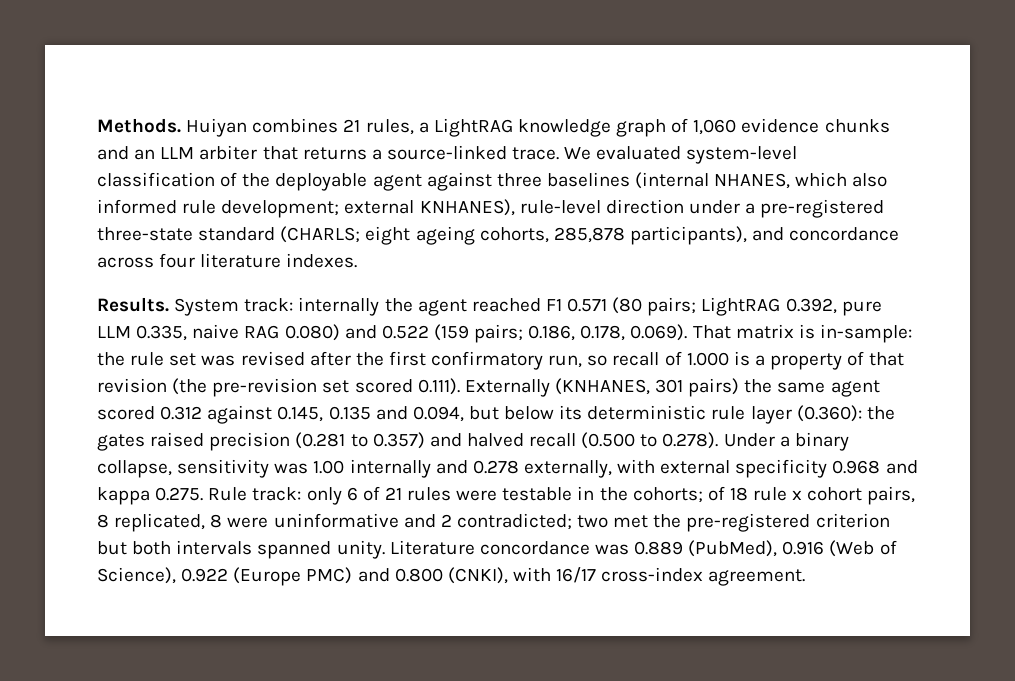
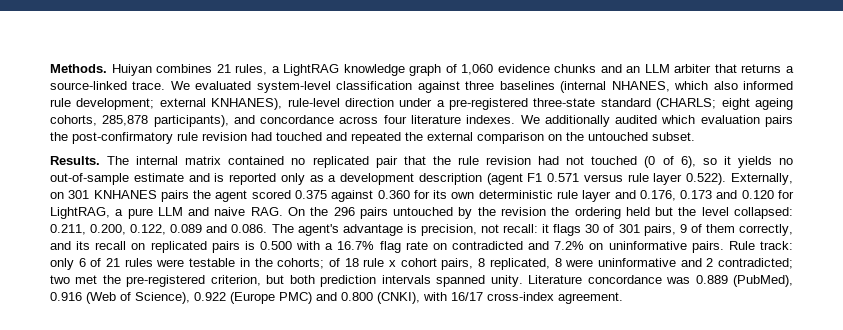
- We evaluated system-level classification of the deployable agent against three baselines (internal NHANES, which also informed rule development;
+ We evaluated system-level classification against three baselines (internal NHANES, which also informed rule development;
- eight ageing cohorts, 285,878 participants), and concordance across four literature indexes.
- Results. System track: internally the agent reached F1 0.571 (80 pairs; LightRAG 0.392, pure LLM 0.335, naive RAG 0.080) and 0.522 (159 pairs; 0.186, 0.178, 0.069). That matrix is in-sample: the rule set was revised after the first confirmatory run, so recall of 1.000 is a property of that revision (the pre-revision set scored 0.111). Externally (KNHANES, 301 pairs) the same agent scored 0.312 against 0.145, 0.135 and 0.094, but below its deterministic rule layer (0.360): the gates raised precision (0.281 to 0.357) and halved recall (0.500 to 0.278). Under a binary collapse, sensitivity was 1.00 internally and 0.278 externally, with external specificity 0.968 and kappa 0.275. Rule track:
+ eight ageing cohorts, 285,878 participants), and concordance across four literature indexes. We additionally audited which evaluation pairs the post-confirmatory rule revision had touched and repeated the external comparison on the untouched subset.
+ Results. The internal matrix contained no replicated pair that the rule revision had not touched (0 of 6), so it yields no out-of-sample estimate and is reported only as a development description (agent F1 0.571 versus rule layer 0.522). Externally, on 301 KNHANES pairs the agent scored 0.375 against 0.360 for its own deterministic rule layer and 0.176, 0.173 and 0.120 for LightRAG, a pure LLM and naive RAG. On the 296 pairs untouched by the revision the ordering held but the level collapsed: 0.211, 0.200, 0.122, 0.089 and 0.086. The agent's advantage is precision, not recall: it flags 30 of 301 pairs, 9 of them correctly, and its recall on replicated pairs is 0.500 with a 16.7% flag rate on contradicted and 7.2% on uninformative pairs. Rule track:
- two met the pre-registered criterion but both intervals spanned unity.
+ two met the pre-registered criterion, but both prediction intervals spanned unity.

